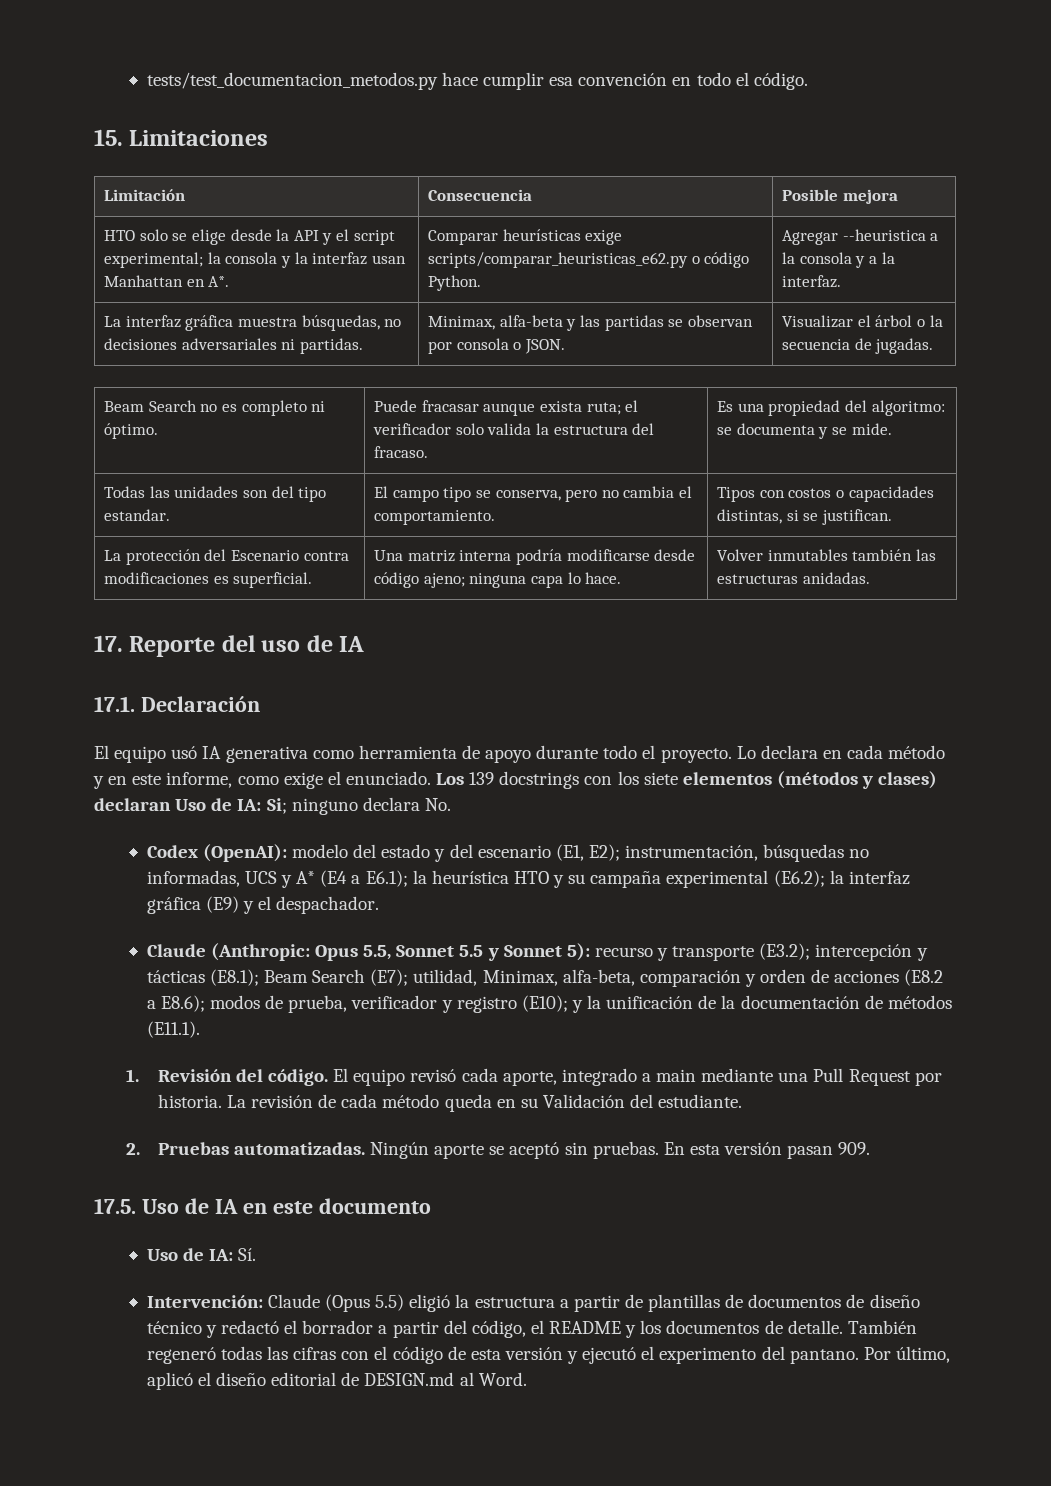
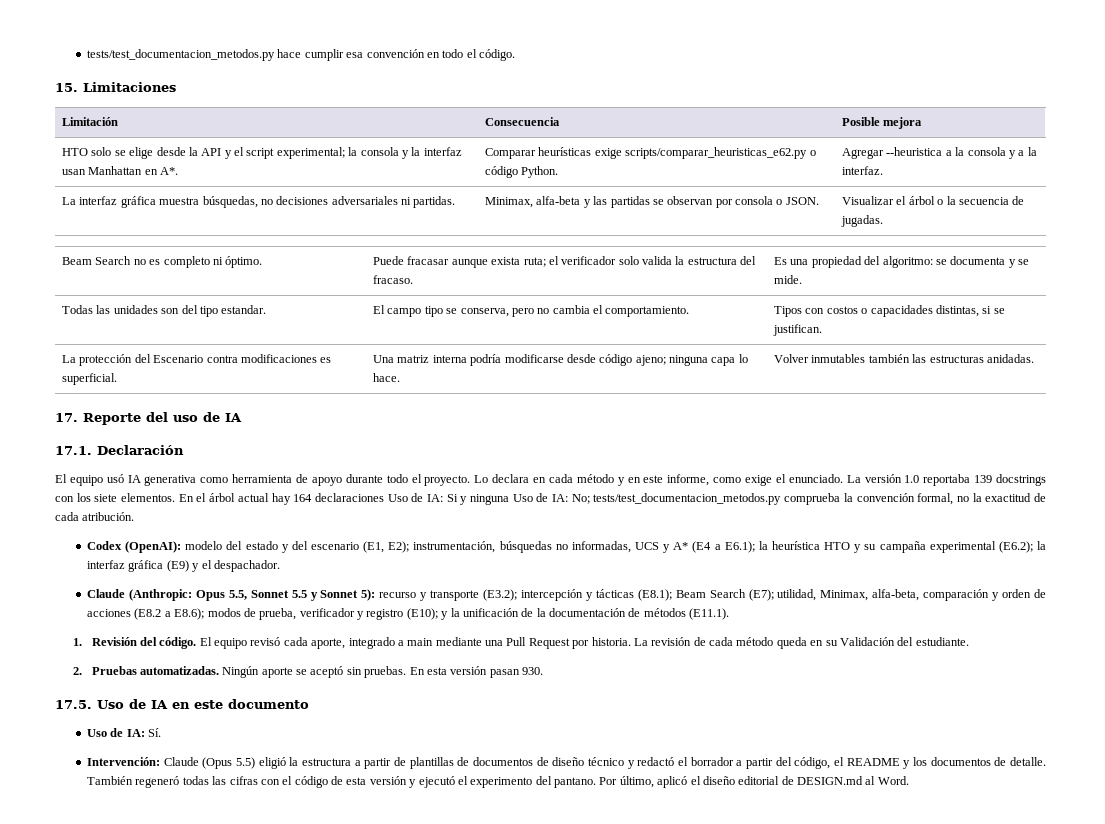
- Los 139 docstrings con los siete elementos (métodos y clases) declaran Uso de IA: Si; ninguno declara No.
+ La versión 1.0 reportaba 139 docstrings con los siete elementos. En el árbol actual hay 164 declaraciones Uso de IA: Si y ninguna Uso de IA: No; tests/test_documentacion_metodos.py comprueba la convención formal, no la exactitud de cada atribución.
- En esta versión pasan 909.
+ En esta versión pasan 930.

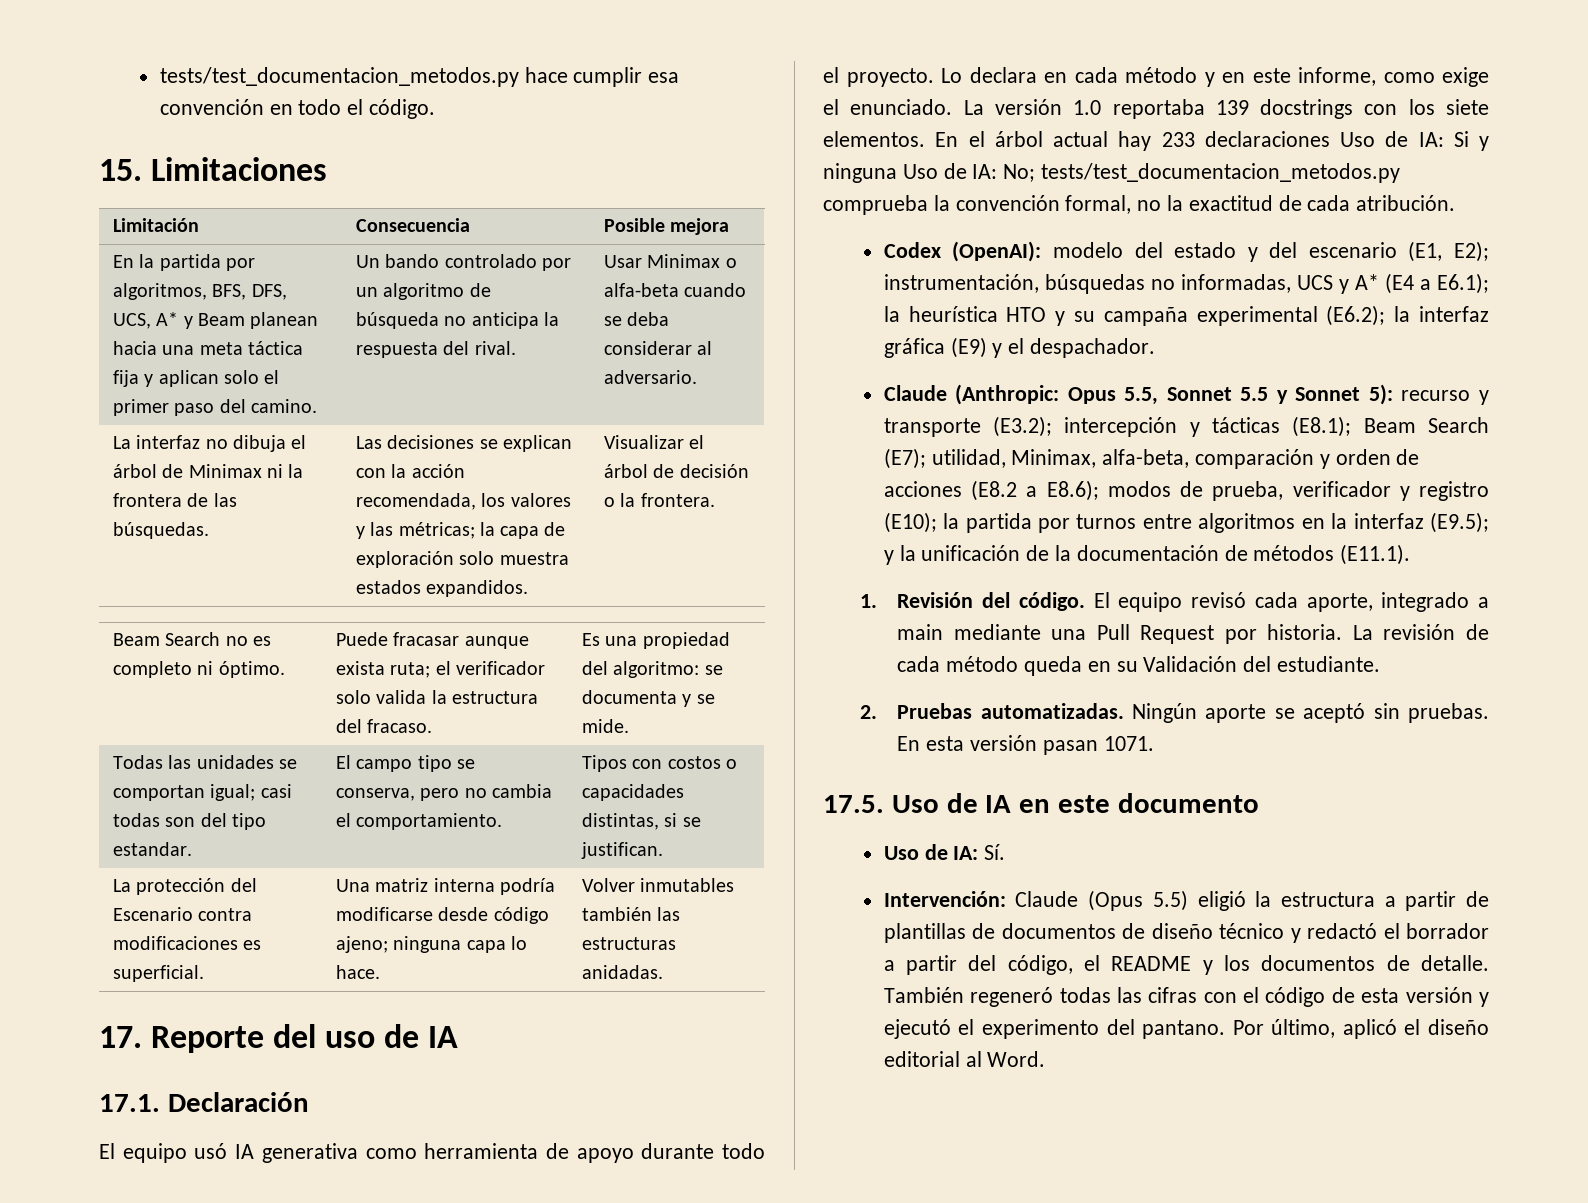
- HTO solo se elige desde la API y el script experimental; la consola y la interfaz usan Manhattan en A*. | Comparar heurísticas exige scripts/comparar_heuristicas_e62.py o código Python. | Agregar --heuristica a la consola y a la interfaz.
- La interfaz gráfica muestra búsquedas, no decisiones adversariales ni partidas. | Minimax, alfa-beta y las partidas se observan por consola o JSON. | Visualizar el árbol o la secuencia de jugadas.
+ En la partida por algoritmos, BFS, DFS, UCS, A* y Beam planean hacia una meta táctica fija y aplican solo el primer paso del camino. | Un bando controlado por un algoritmo de búsqueda no anticipa la respuesta del rival. | Usar Minimax o alfa-beta cuando se deba considerar al adversario.
+ La interfaz no dibuja el árbol de Minimax ni la frontera de las búsquedas. | Las decisiones se explican con la acción recomendada, los valores y las métricas; la capa de exploración solo muestra estados expandidos. | Visualizar el árbol de decisión o la frontera.
- Todas las unidades son del tipo estandar. | El campo tipo se conserva, pero no cambia el comportamiento. | Tipos con costos o capacidades distintas, si se justifican.
+ Todas las unidades se comportan igual; casi todas son del tipo estandar. | El campo tipo se conserva, pero no cambia el comportamiento. | Tipos con costos o capacidades distintas, si se justifican.
- En el árbol actual hay 164 declaraciones Uso de IA: Si y ninguna Uso de IA: No; tests/test_documentacion_metodos.py comprueba la convención formal, no la exactitud de cada atribución.
+ En el árbol actual hay 233 declaraciones Uso de IA: Si y ninguna Uso de IA: No; tests/test_documentacion_metodos.py comprueba la convención formal, no la exactitud de cada atribución.
- Claude (Anthropic: Opus 5.5, Sonnet 5.5 y Sonnet 5): recurso y transporte (E3.2); intercepción y tácticas (E8.1); Beam Search (E7); utilidad, Minimax, alfa-beta, comparación y orden de acciones (E8.2 a E8.6); modos de prueba, verificador y registro (E10); y la unificación de la documentación de métodos (E11.1).
+ Claude (Anthropic: Opus 5.5, Sonnet 5.5 y Sonnet 5): recurso y transporte (E3.2); intercepción y tácticas (E8.1); Beam Search (E7); utilidad, Minimax, alfa-beta, comparación y orden de acciones (E8.2 a E8.6); modos de prueba, verificador y registro (E10); la partida por turnos entre algoritmos en la interfaz (E9.5); y la unificación de la documentación de métodos (E11.1).
- En esta versión pasan 930.
+ En esta versión pasan 1071.
- Por último, aplicó el diseño editorial de DESIGN.md al Word.
+ Por último, aplicó el diseño editorial al Word.

